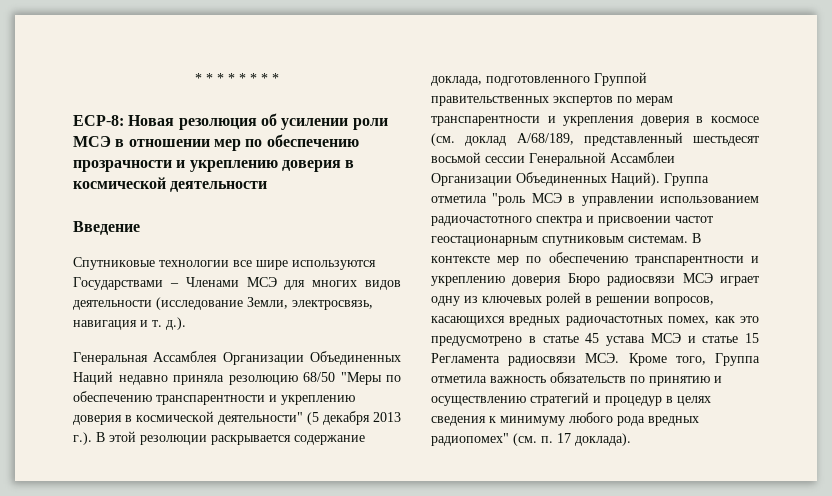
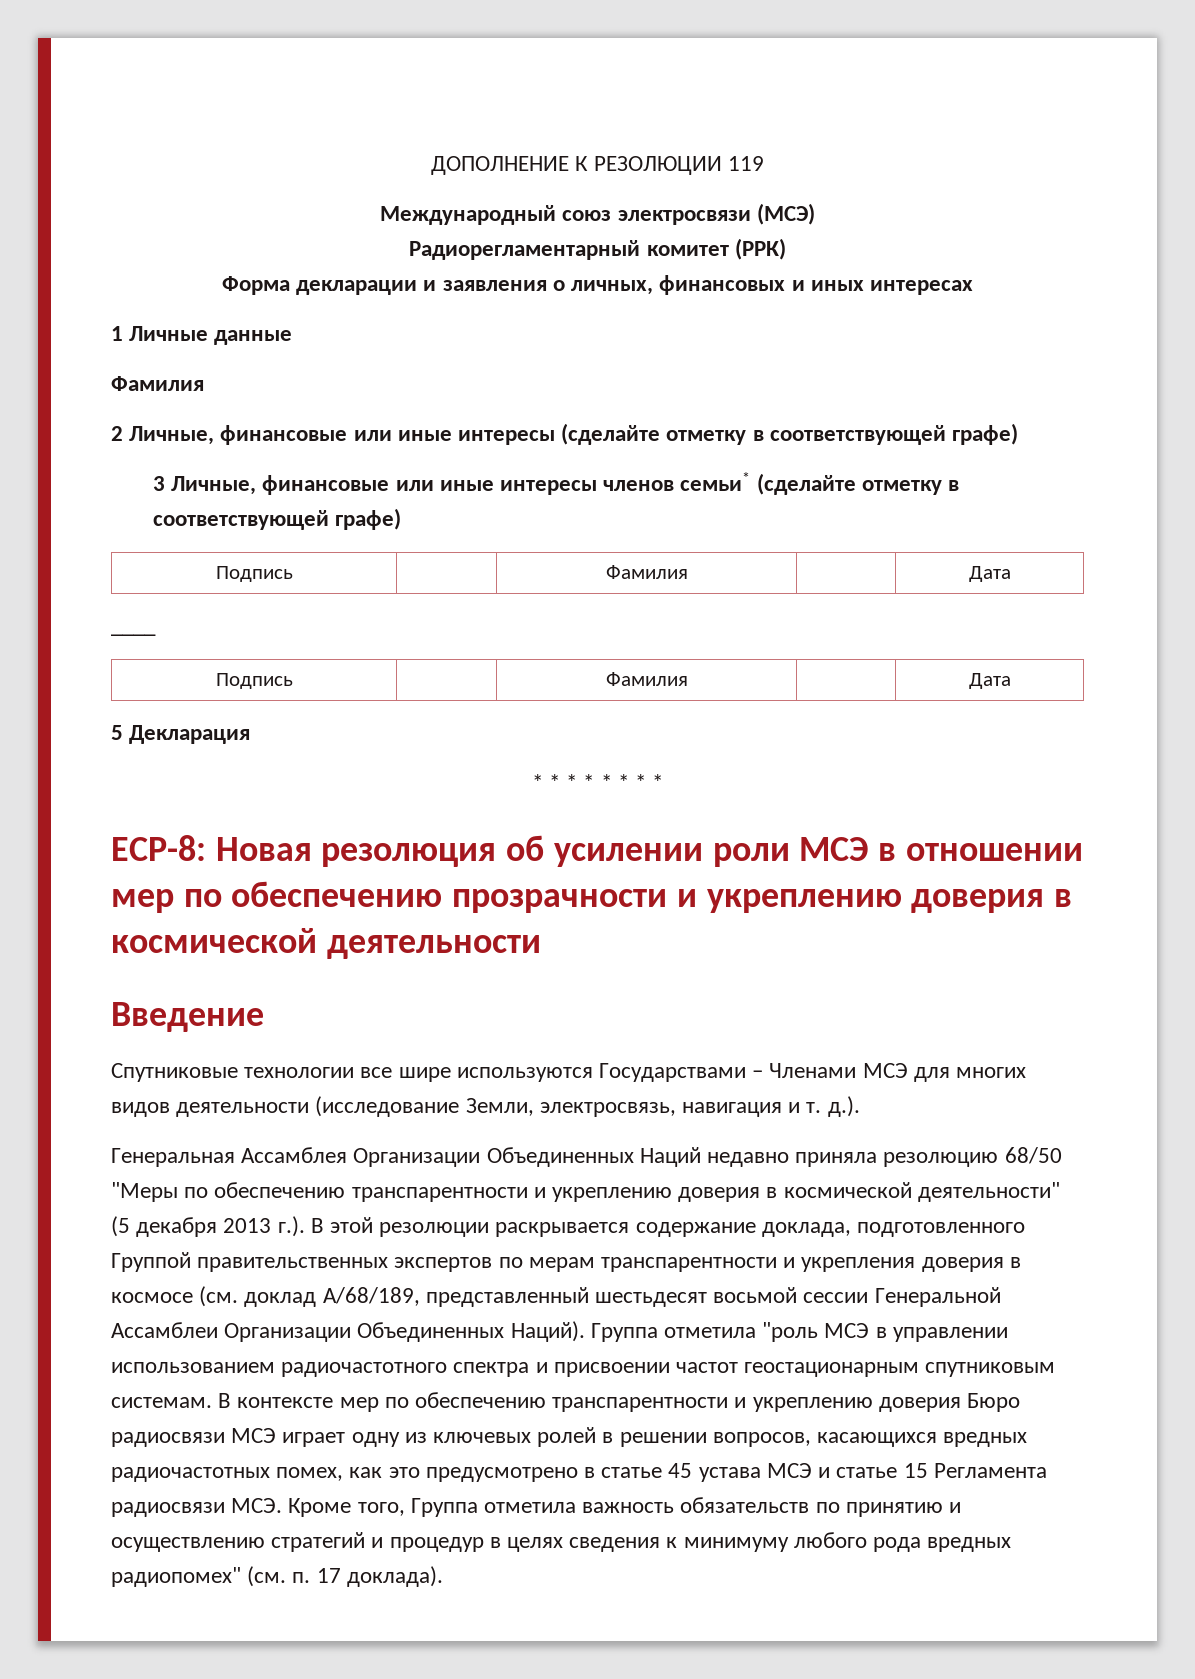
+ ДОПОЛНЕНИЕ К РЕЗОЛЮЦИИ 119
+ Международный союз электросвязи (МСЭ)
+ Радиорегламентарный комитет (РРК)
+ Форма декларации и заявления о личных, финансовых и иных интересах
+ 1 Личные данные
+ Фамилия
+ 2 Личные, финансовые или иные интересы (сделайте отметку в соответствующей графе)
+ 3 Личные, финансовые или иные интересы членов семьи* (сделайте отметку в соответствующей графе)
+ Подпись | | Фамилия | | Дата
+ ____
+ Подпись | | Фамилия | | Дата
+ 5 Декларация

